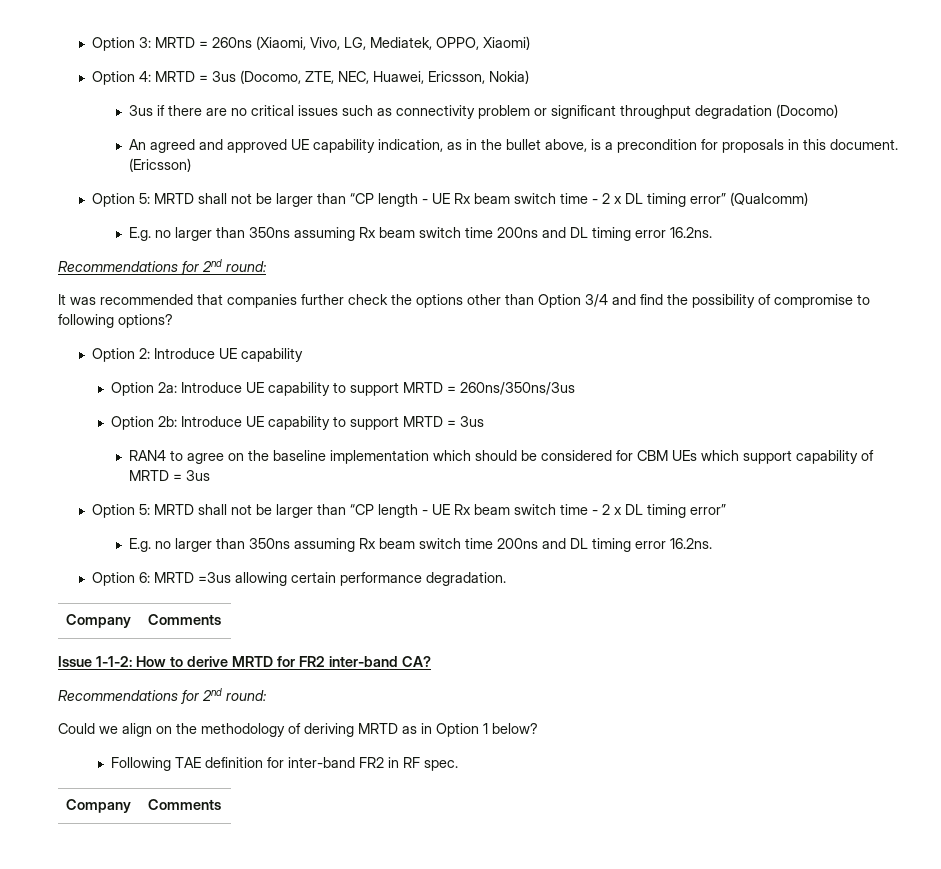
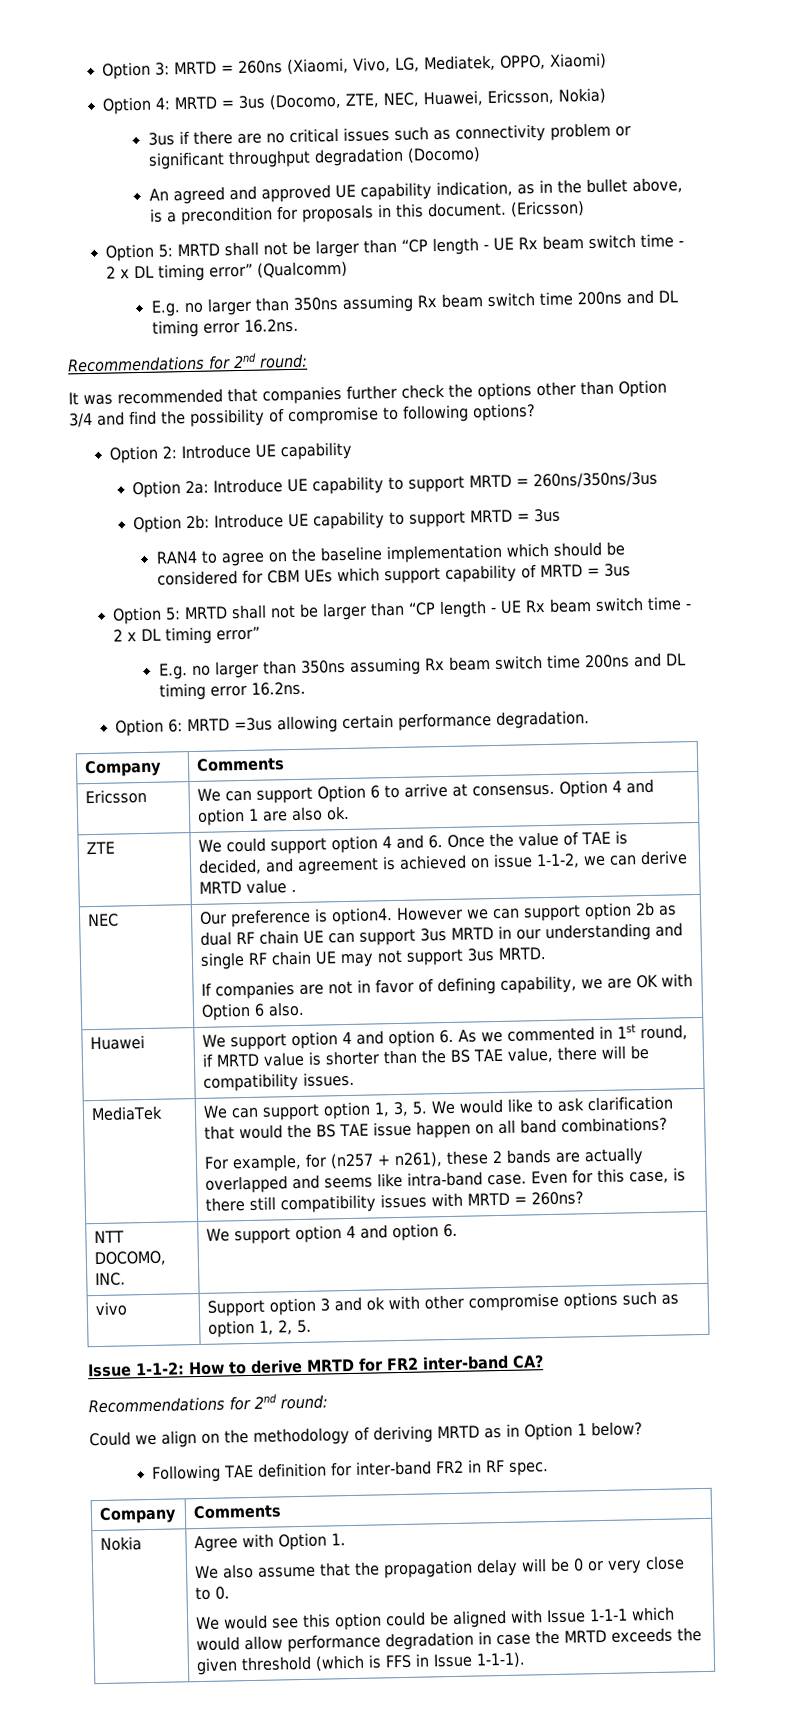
+ Ericsson | We can support Option 6 to arrive at consensus. Option 4 and option 1 are also ok.
+ ZTE | We could support option 4 and 6. Once the value of TAE is decided, and agreement is achieved on issue 1-1-2, we can derive MRTD value .
+ NEC | Our preference is option4. However we can support option 2b as dual RF chain UE can support 3us MRTD in our understanding and single RF chain UE may not support 3us MRTD.
+ If companies are not in favor of defining capability, we are OK with Option 6 also.
+ Huawei | We support option 4 and option 6. As we commented in 1st round, if MRTD value is shorter than the BS TAE value, there will be compatibility issues.
+ MediaTek | We can support option 1, 3, 5. We would like to ask clarification that would the BS TAE issue happen on all band combinations?
+ For example, for (n257 + n261), these 2 bands are actually overlapped and seems like intra-band case. Even for this case, is there still compatibility issues with MRTD = 260ns?
+ NTT DOCOMO, INC. | We support option 4 and option 6.
+ vivo | Support option 3 and ok with other compromise options such as option 1, 2, 5.
+ Nokia | Agree with Option 1.
+ We also assume that the propagation delay will be 0 or very close to 0.
+ We would see this option could be aligned with Issue 1-1-1 which would allow performance degradation in case the MRTD exceeds the given threshold (which is FFS in Issue 1-1-1).

